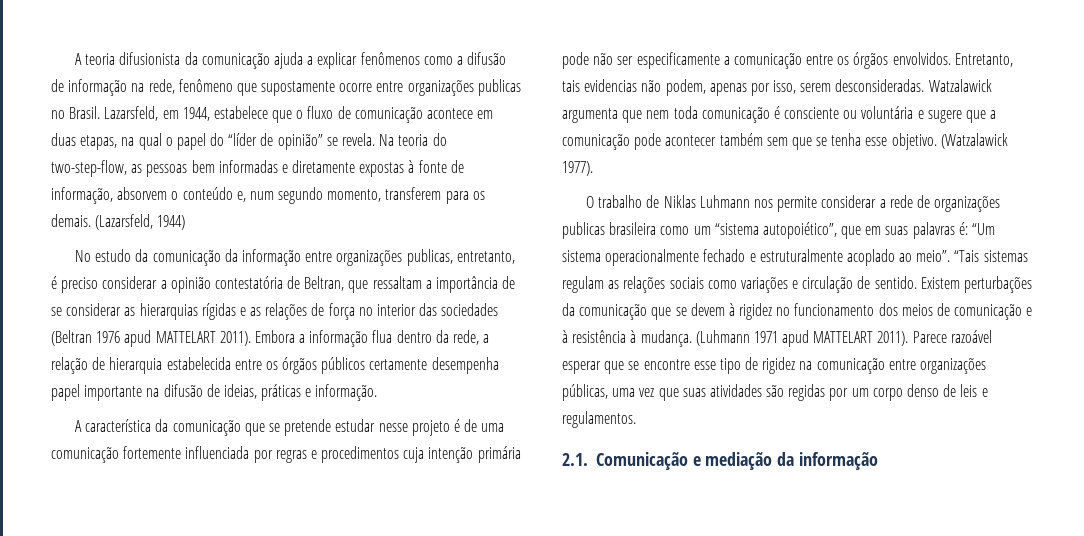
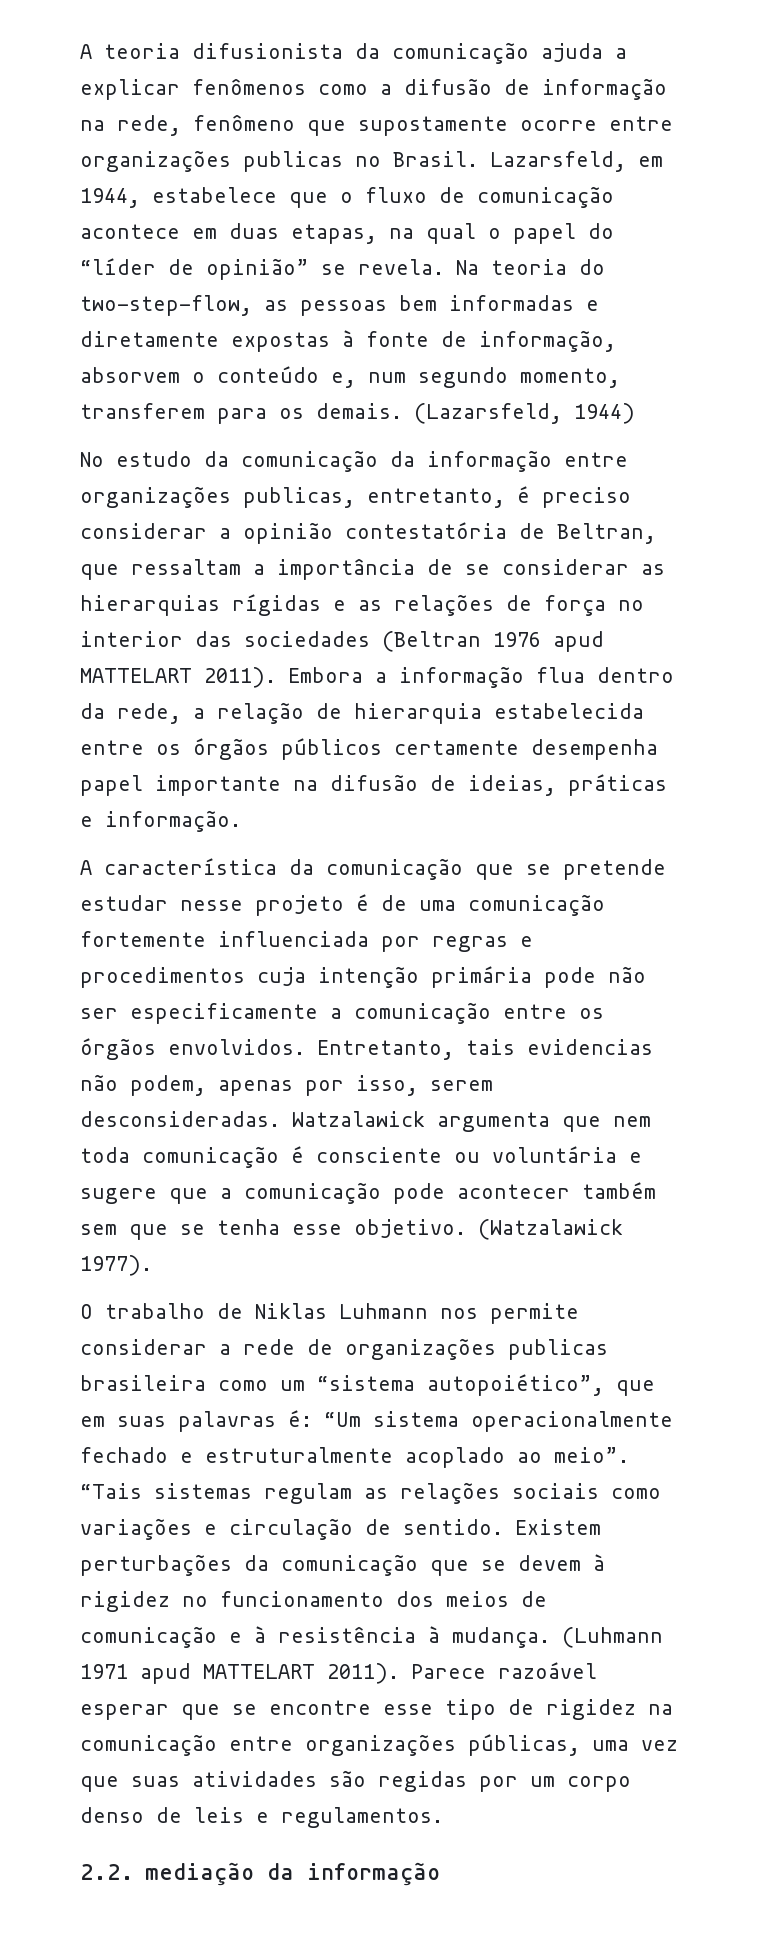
- 2.1. Comunicação e mediação da informação
+ 2.2. mediação da informação

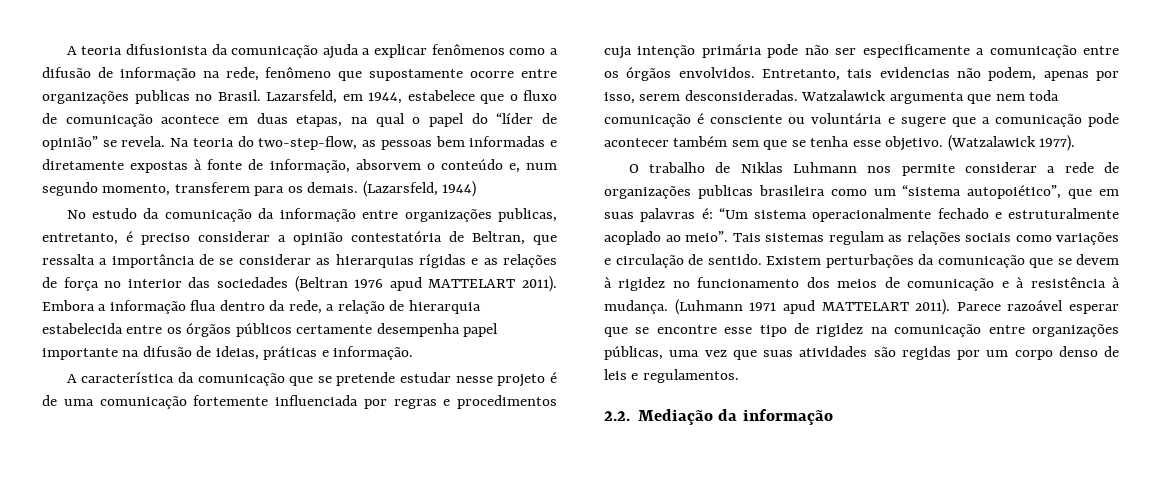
- No estudo da comunicação da informação entre organizações publicas, entretanto, é preciso considerar a opinião contestatória de Beltran, que ressaltam a importância de se considerar as hierarquias rígidas e as relações de força no interior das sociedades (Beltran 1976 apud MATTELART 2011).
+ No estudo da comunicação da informação entre organizações publicas, entretanto, é preciso considerar a opinião contestatória de Beltran, que ressalta a importância de se considerar as hierarquias rígidas e as relações de força no interior das sociedades (Beltran 1976 apud MATTELART 2011).
- “Tais sistemas regulam as relações sociais como variações e circulação de sentido.
+ Tais sistemas regulam as relações sociais como variações e circulação de sentido.
- 2.2. mediação da informação
+ 2.2. Mediação da informação

